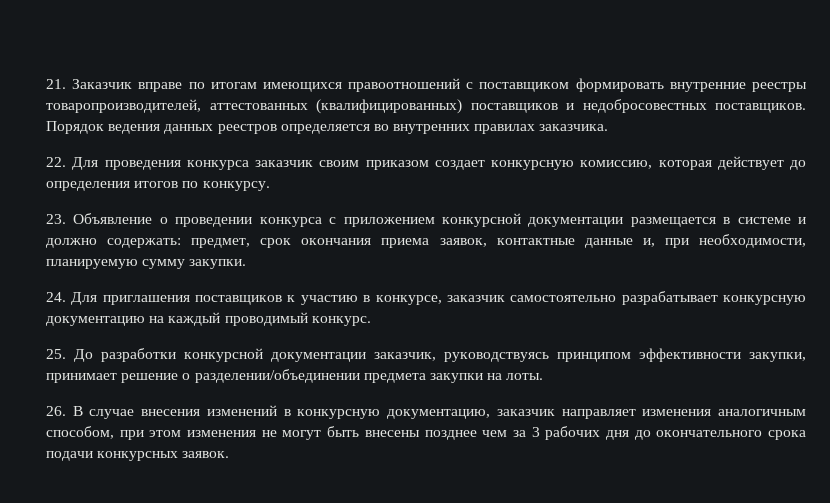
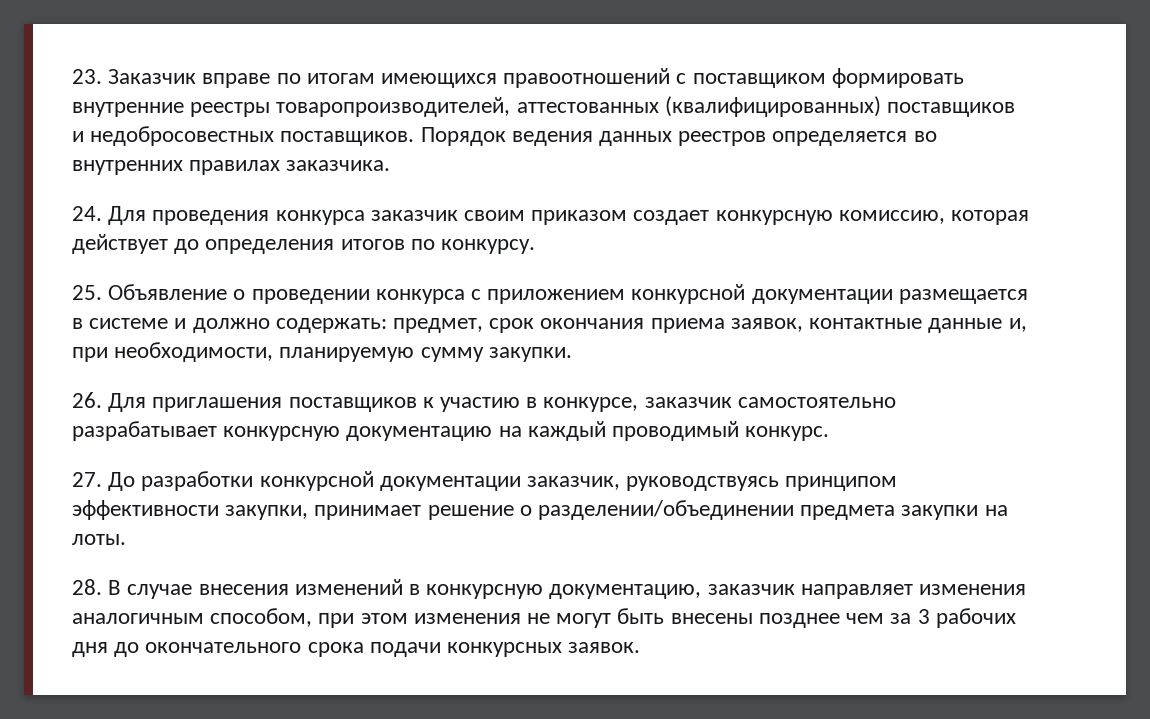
- 21. Заказчик вправе по итогам имеющихся правоотношений с поставщиком формировать внутренние реестры товаропроизводителей, аттестованных (квалифицированных) поставщиков и недобросовестных поставщиков.
+ 23. Заказчик вправе по итогам имеющихся правоотношений с поставщиком формировать внутренние реестры товаропроизводителей, аттестованных (квалифицированных) поставщиков и недобросовестных поставщиков.
- 22. Для проведения конкурса заказчик своим приказом создает конкурсную комиссию, которая действует до определения итогов по конкурсу.
+ 24. Для проведения конкурса заказчик своим приказом создает конкурсную комиссию, которая действует до определения итогов по конкурсу.
- 23. Объявление о проведении конкурса с приложением конкурсной документации размещается в системе и должно содержать: предмет, срок окончания приема заявок, контактные данные и, при необходимости, планируемую сумму закупки.
+ 25. Объявление о проведении конкурса с приложением конкурсной документации размещается в системе и должно содержать: предмет, срок окончания приема заявок, контактные данные и, при необходимости, планируемую сумму закупки.
- 24. Для приглашения поставщиков к участию в конкурсе, заказчик самостоятельно разрабатывает конкурсную документацию на каждый проводимый конкурс.
+ 26. Для приглашения поставщиков к участию в конкурсе, заказчик самостоятельно разрабатывает конкурсную документацию на каждый проводимый конкурс.
- 25. До разработки конкурсной документации заказчик, руководствуясь принципом эффективности закупки, принимает решение о разделении/объединении предмета закупки на лоты.
+ 27. До разработки конкурсной документации заказчик, руководствуясь принципом эффективности закупки, принимает решение о разделении/объединении предмета закупки на лоты.
- 26. В случае внесения изменений в конкурсную документацию, заказчик направляет изменения аналогичным способом, при этом изменения не могут быть внесены позднее чем за 3 рабочих дня до окончательного срока подачи конкурсных заявок.
+ 28. В случае внесения изменений в конкурсную документацию, заказчик направляет изменения аналогичным способом, при этом изменения не могут быть внесены позднее чем за 3 рабочих дня до окончательного срока подачи конкурсных заявок.

